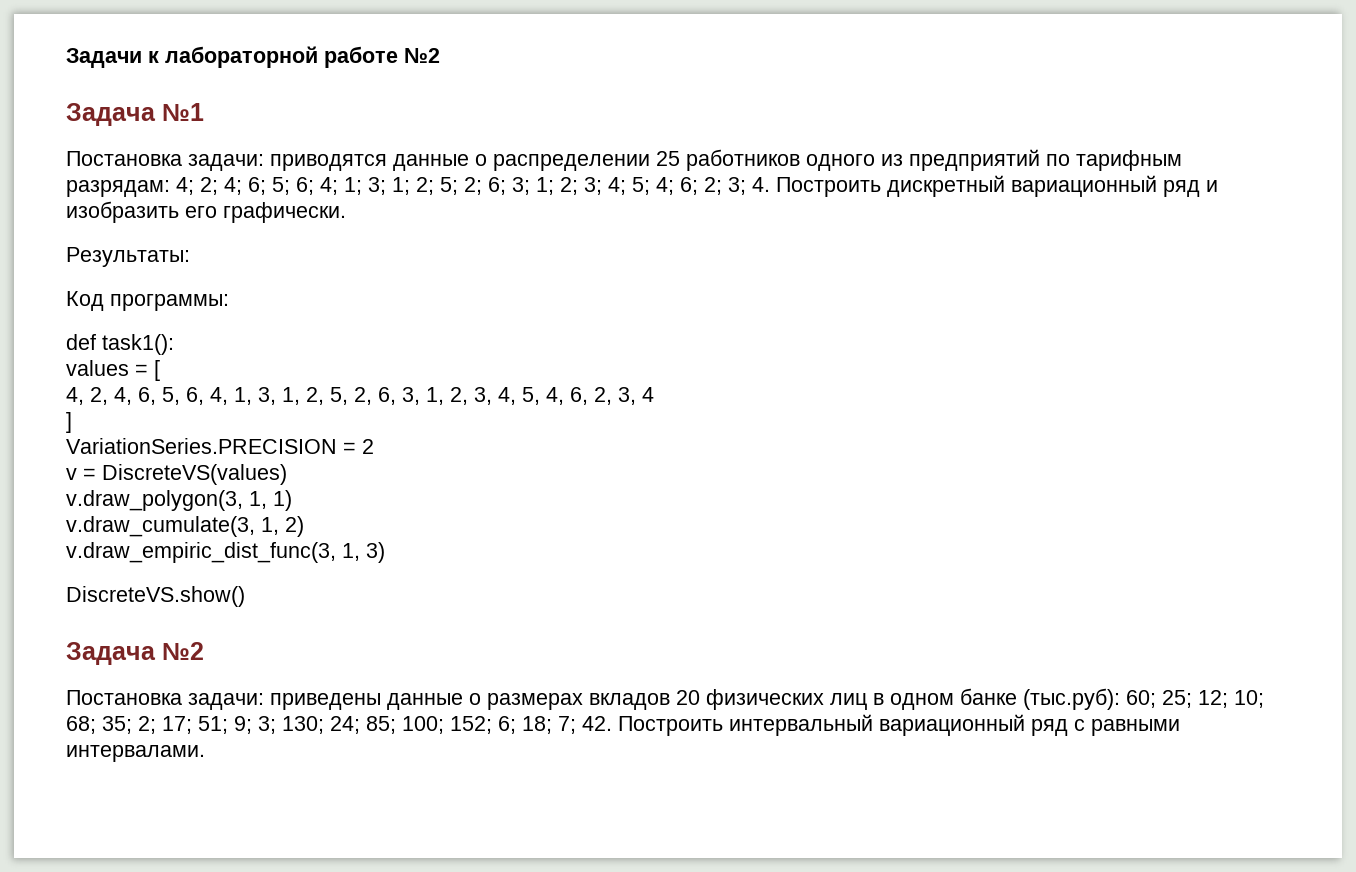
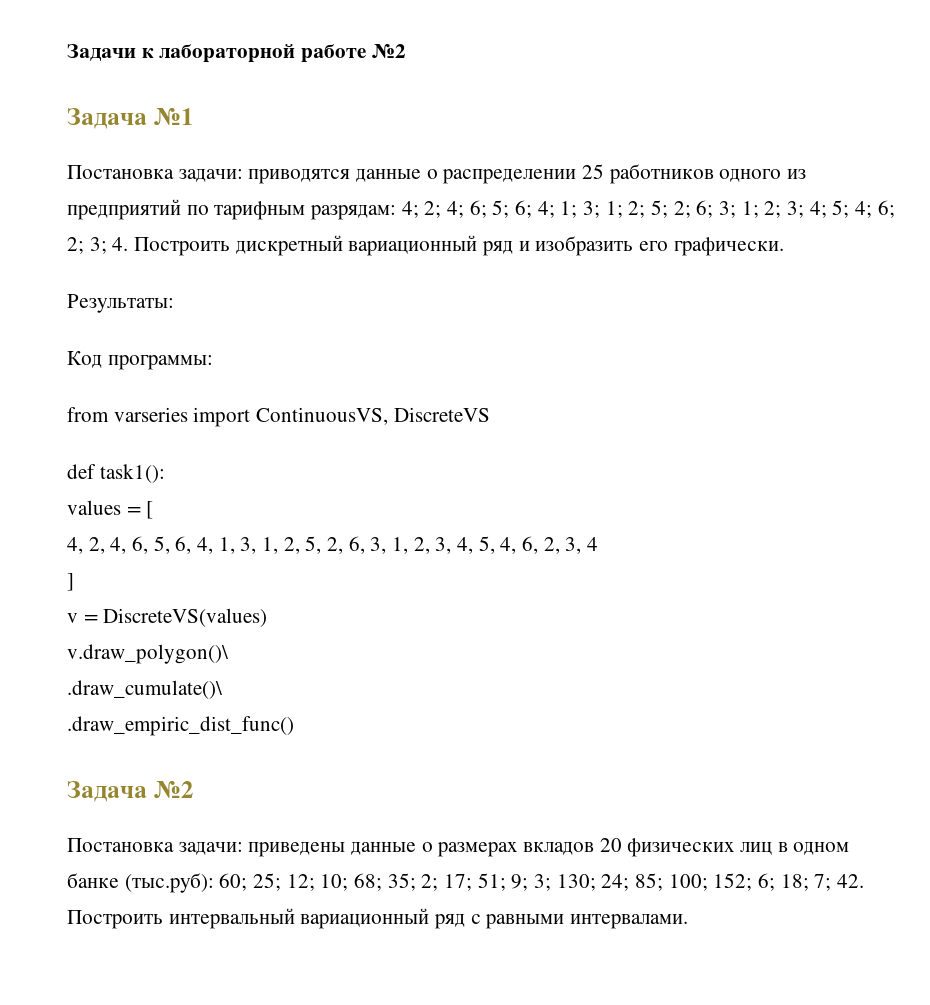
+ from varseries import ContinuousVS, DiscreteVS
- VariationSeries.PRECISION = 2
- v.draw_polygon(3, 1, 1)
- v.draw_cumulate(3, 1, 2)
- v.draw_empiric_dist_func(3, 1, 3)
- DiscreteVS.show()
+ v.draw_polygon()\
+ .draw_cumulate()\
+ .draw_empiric_dist_func()

